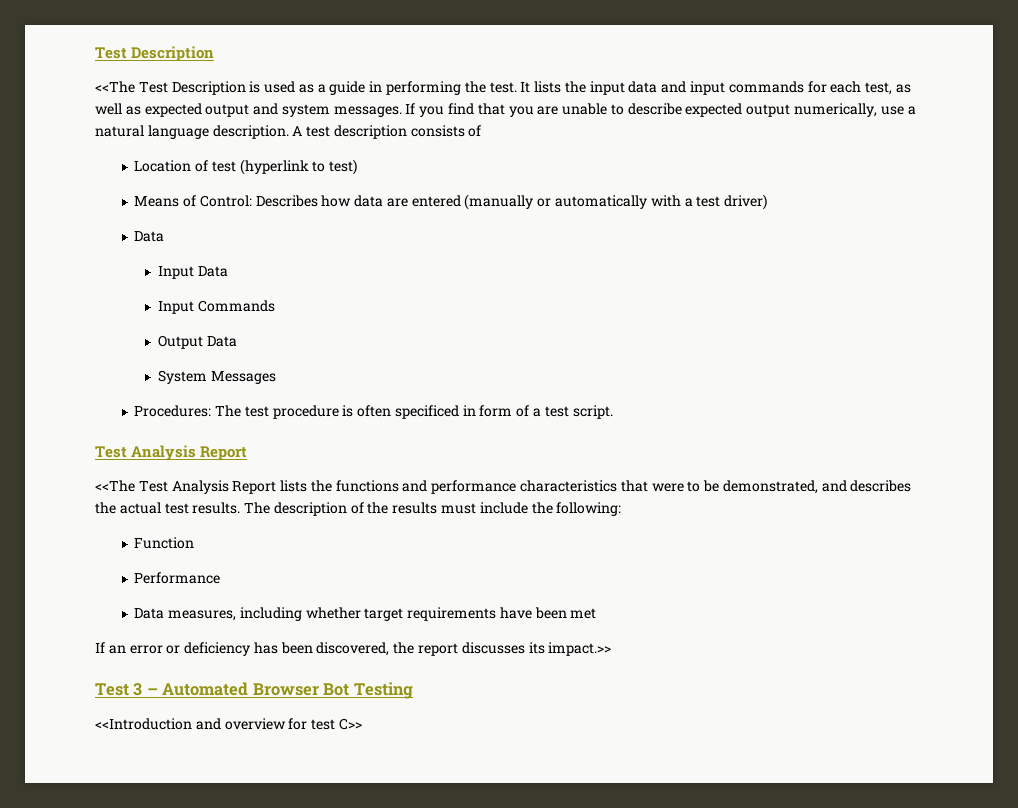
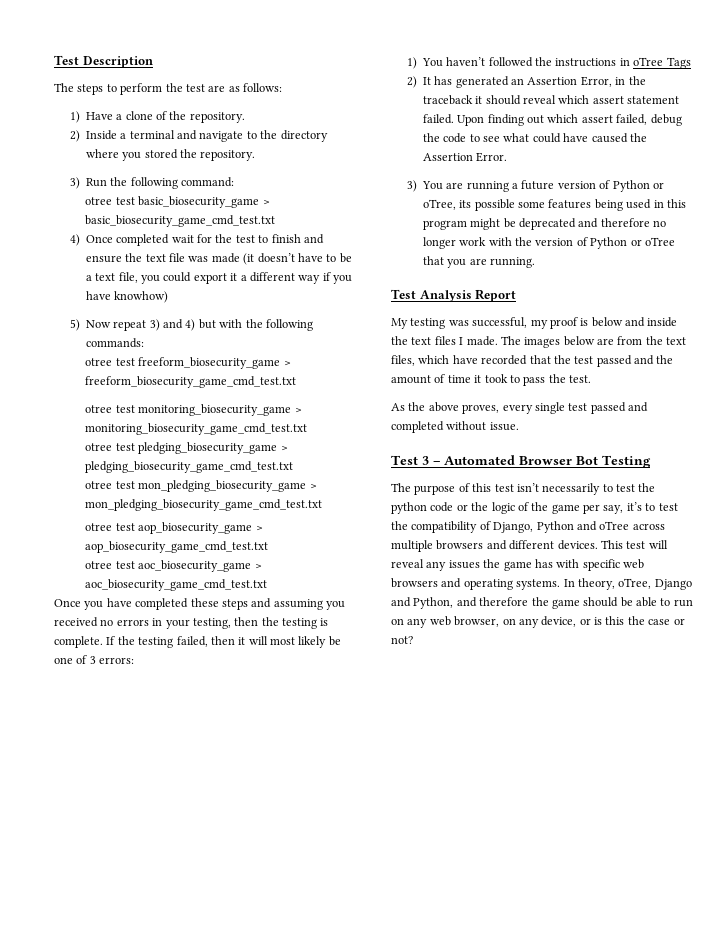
- <<The Test Description is used as a guide in performing the test. It lists the input data and input commands for each test, as well as expected output and system messages. If you find that you are unable to describe expected output numerically, use a natural language description. A test description consists of
- Location of test (hyperlink to test)
- Means of Control: Describes how data are entered (manually or automatically with a test driver)
- Data
- Input Data
- Input Commands
- Output Data
- System Messages
- Procedures: The test procedure is often specificed in form of a test script.
+ The steps to perform the test are as follows:
+ 1) Have a clone of the repository.
+ 2) Inside a terminal and navigate to the directory where you stored the repository.
+ 3) Run the following command:
+ otree test basic_biosecurity_game > basic_biosecurity_game_cmd_test.txt
+ 4) Once completed wait for the test to finish and ensure the text file was made (it doesn’t have to be a text file, you could export it a different way if you have knowhow)
+ 5) Now repeat 3) and 4) but with the following commands:
+ otree test freeform_biosecurity_game > freeform_biosecurity_game_cmd_test.txt
+ otree test monitoring_biosecurity_game > monitoring_biosecurity_game_cmd_test.txt
+ otree test pledging_biosecurity_game > pledging_biosecurity_game_cmd_test.txt
+ otree test mon_pledging_biosecurity_game > mon_pledging_biosecurity_game_cmd_test.txt
+ otree test aop_biosecurity_game > aop_biosecurity_game_cmd_test.txt
+ otree test aoc_biosecurity_game > aoc_biosecurity_game_cmd_test.txt
+ Once you have completed these steps and assuming you received no errors in your testing, then the testing is complete. If the testing failed, then it will most likely be one of 3 errors:
+ 1) You haven’t followed the instructions in oTree Tags
+ 2) It has generated an Assertion Error, in the traceback it should reveal which assert statement failed. Upon finding out which assert failed, debug the code to see what could have caused the Assertion Error.
+ 3) You are running a future version of Python or oTree, its possible some features being used in this program might be deprecated and therefore no longer work with the version of Python or oTree that you are running.
  Test Analysis Report
- <<The Test Analysis Report lists the functions and performance characteristics that were to be demonstrated, and describes the actual test results. The description of the results must include the following:
- Function
- Performance
- Data measures, including whether target requirements have been met
- If an error or deficiency has been discovered, the report discusses its impact.>>
+ My testing was successful, my proof is below and inside the text files I made. The images below are from the text files, which have recorded that the test passed and the amount of time it took to pass the test.
+ As the above proves, every single test passed and completed without issue.
- <<Introduction and overview for test C>>
+ The purpose of this test isn’t necessarily to test the python code or the logic of the game per say, it’s to test the compatibility of Django, Python and oTree across multiple browsers and different devices. This test will reveal any issues the game has with specific web browsers and operating systems. In theory, oTree, Django and Python, and therefore the game should be able to run on any web browser, on any device, or is this the case or not?

